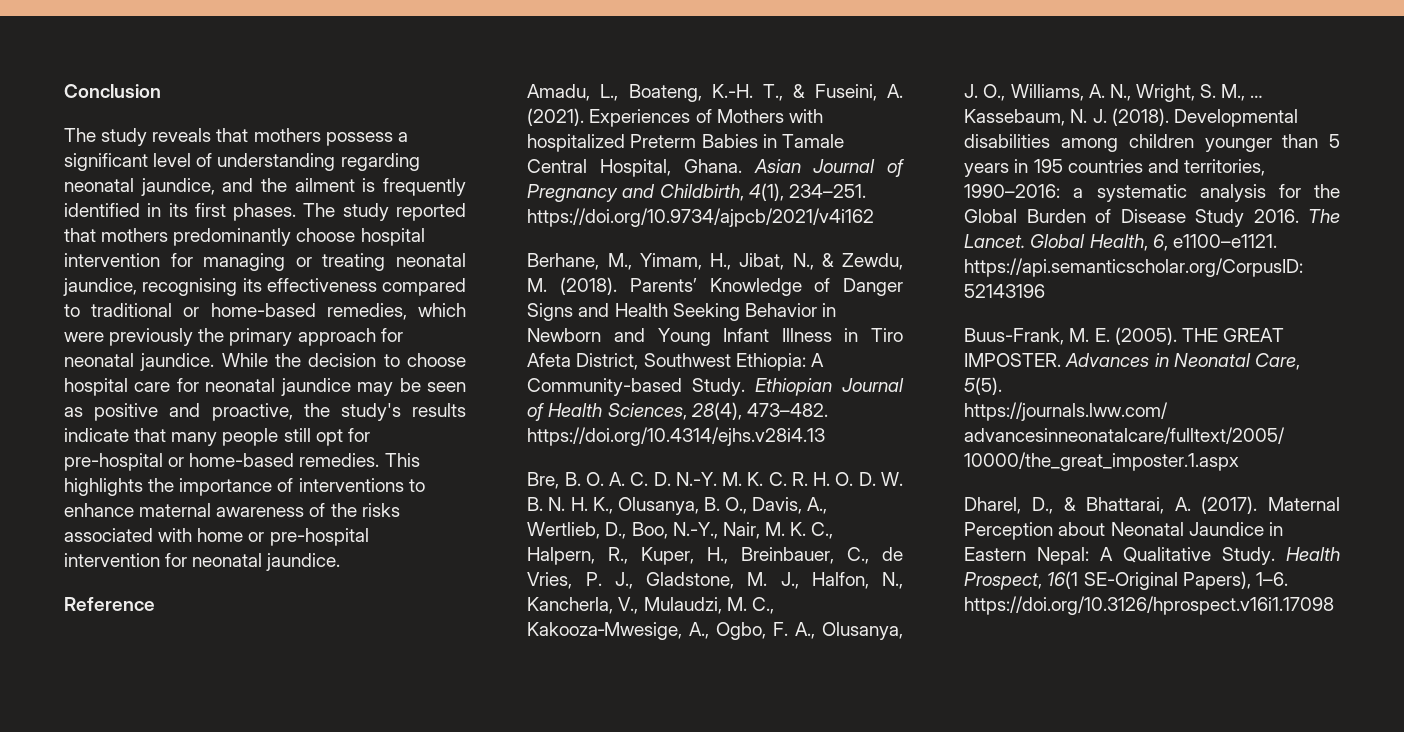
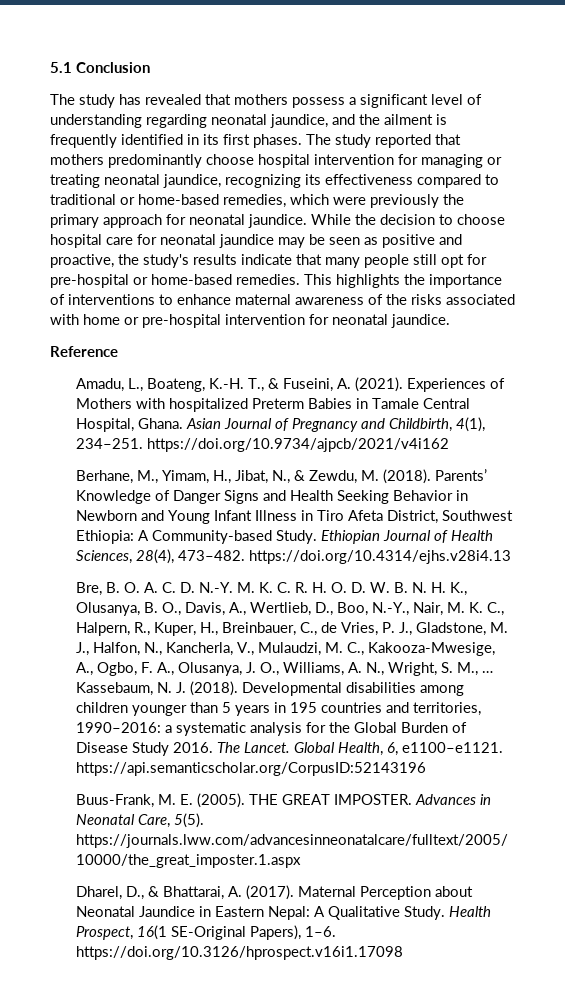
- Conclusion
+ 5.1 Conclusion
- The study reveals that mothers possess a significant level of understanding regarding neonatal jaundice, and the ailment is frequently identified in its first phases.
+ The study has revealed that mothers possess a significant level of understanding regarding neonatal jaundice, and the ailment is frequently identified in its first phases.
- The study reported that mothers predominantly choose hospital intervention for managing or treating neonatal jaundice, recognising its effectiveness compared to traditional or home-based remedies, which were previously the primary approach for neonatal jaundice.
+ The study reported that mothers predominantly choose hospital intervention for managing or treating neonatal jaundice, recognizing its effectiveness compared to traditional or home-based remedies, which were previously the primary approach for neonatal jaundice.

